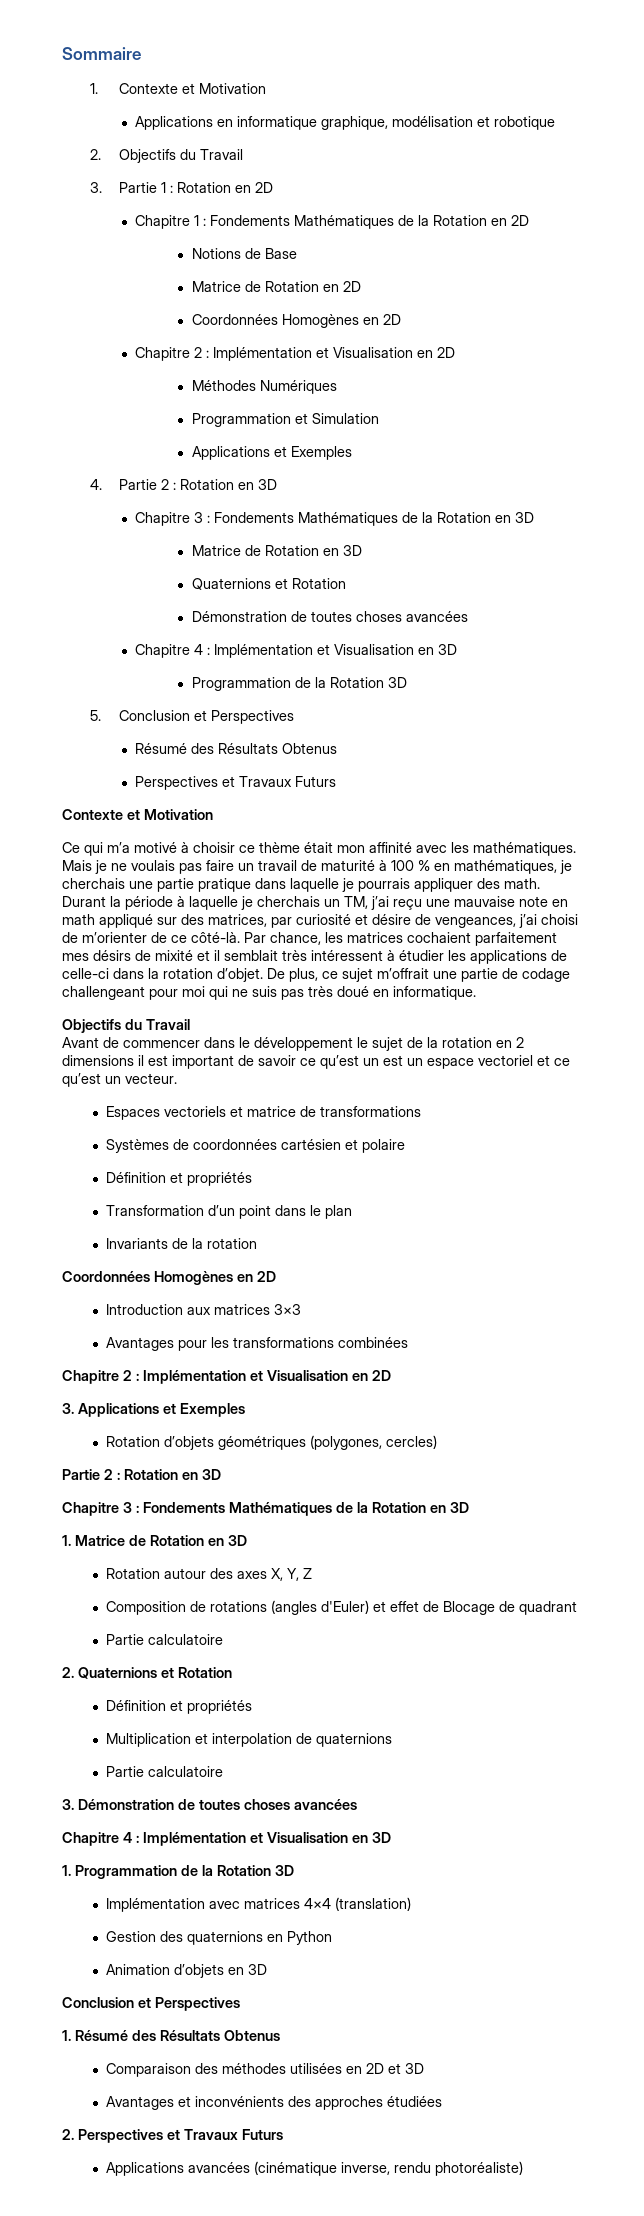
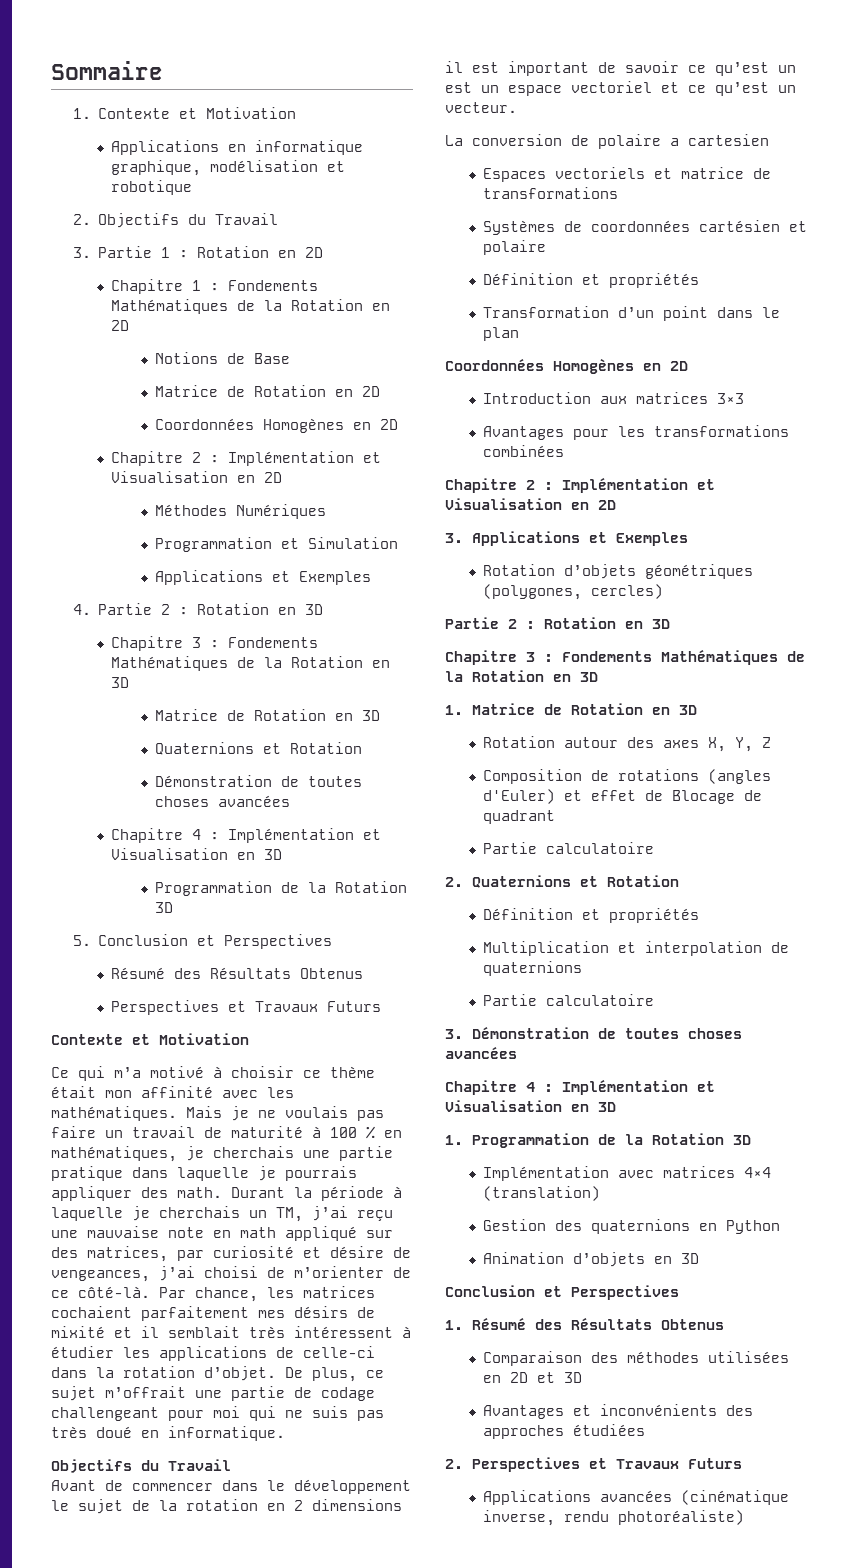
+ La conversion de polaire a cartesien
- Invariants de la rotation

